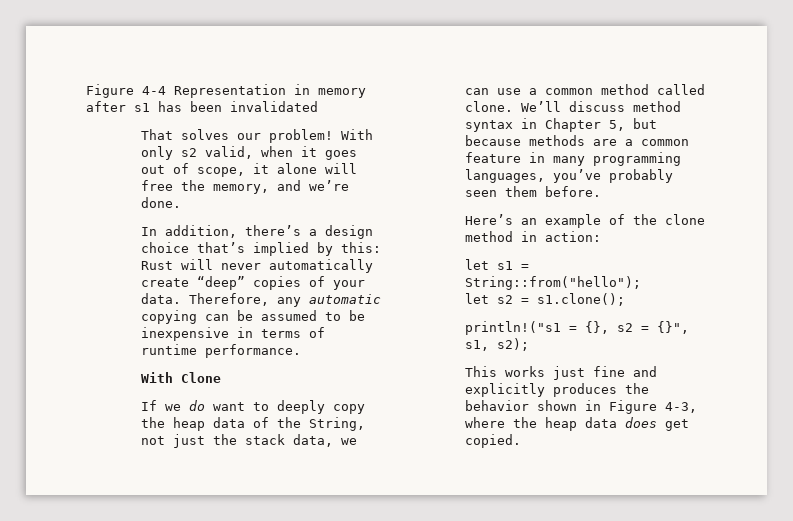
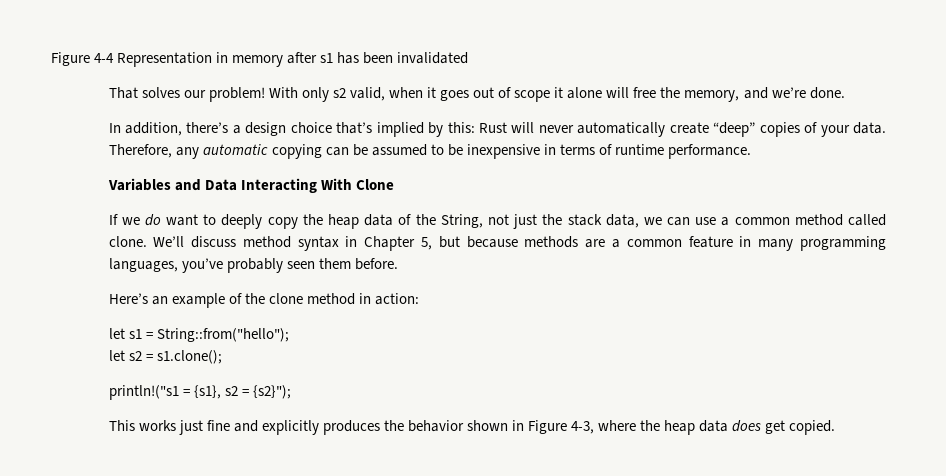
- With only s2 valid, when it goes out of scope, it alone will free the memory, and we’re done.
+ With only s2 valid, when it goes out of scope it alone will free the memory, and we’re done.
- With Clone
+ Variables and Data Interacting With Clone
- println!("s1 = {}, s2 = {}", s1, s2);
+ println!("s1 = {s1}, s2 = {s2}");

